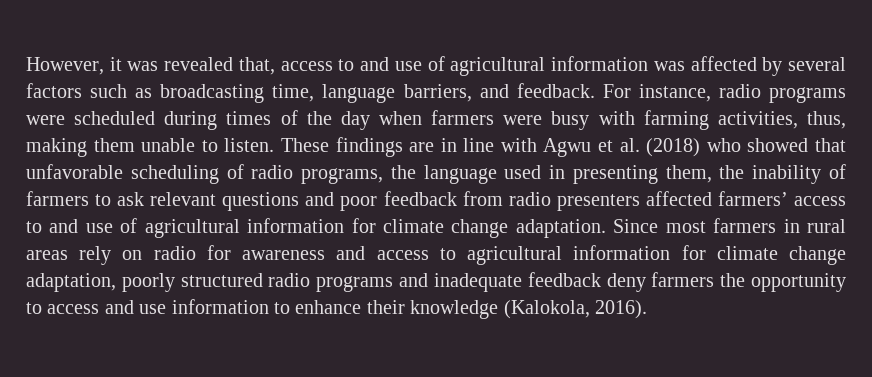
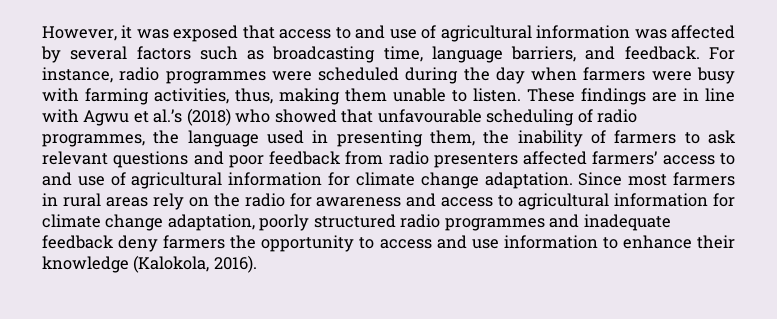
- However, it was revealed that, access to and use of agricultural information was affected by several factors such as broadcasting time, language barriers, and feedback.
+ However, it was exposed that access to and use of agricultural information was affected by several factors such as broadcasting time, language barriers, and feedback.
- For instance, radio programs were scheduled during times of the day when farmers were busy with farming activities, thus, making them unable to listen.
+ For instance, radio programmes were scheduled during the day when farmers were busy with farming activities, thus, making them unable to listen.
- These findings are in line with Agwu et al. (2018) who showed that unfavorable scheduling of radio programs, the language used in presenting them, the inability of farmers to ask relevant questions and poor feedback from radio presenters affected farmers’ access to and use of agricultural information for climate change adaptation.
+ These findings are in line with Agwu et al.’s (2018) who showed that unfavourable scheduling of radio programmes, the language used in presenting them, the inability of farmers to ask relevant questions and poor feedback from radio presenters affected farmers’ access to and use of agricultural information for climate change adaptation.
- Since most farmers in rural areas rely on radio for awareness and access to agricultural information for climate change adaptation, poorly structured radio programs and inadequate feedback deny farmers the opportunity to access and use information to enhance their knowledge (Kalokola, 2016).
+ Since most farmers in rural areas rely on the radio for awareness and access to agricultural information for climate change adaptation, poorly structured radio programmes and inadequate feedback deny farmers the opportunity to access and use information to enhance their knowledge (Kalokola, 2016).

